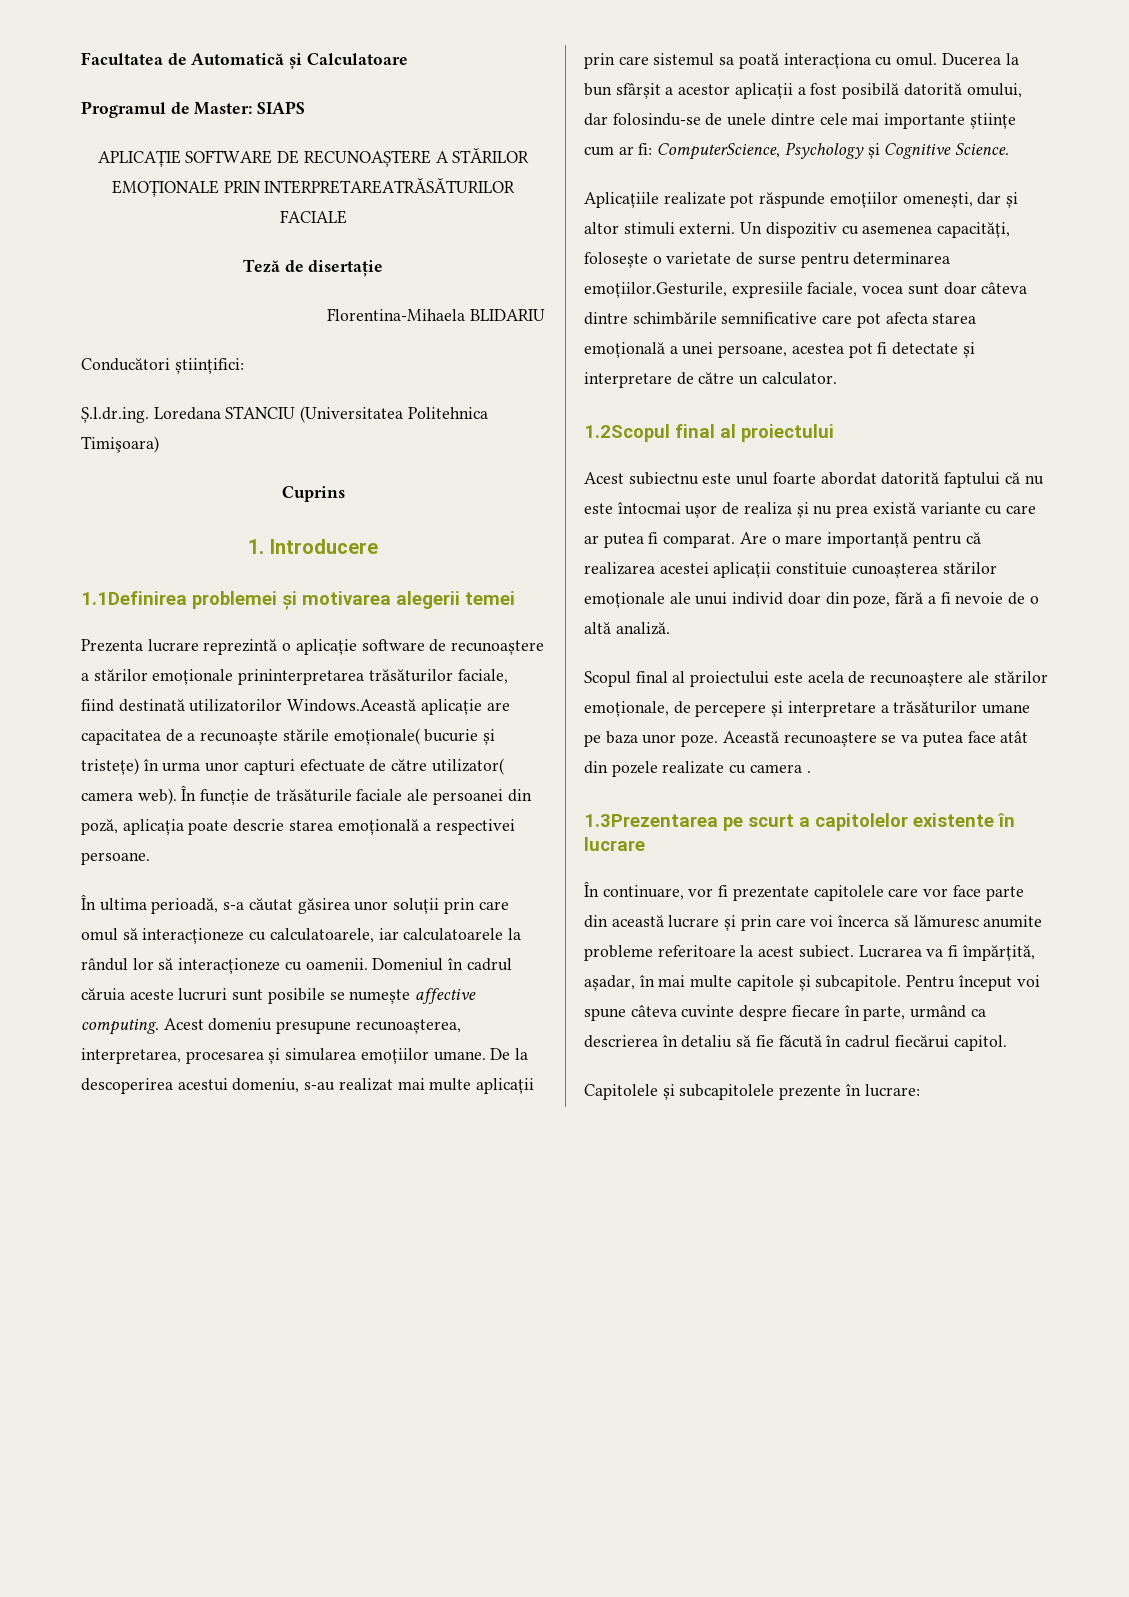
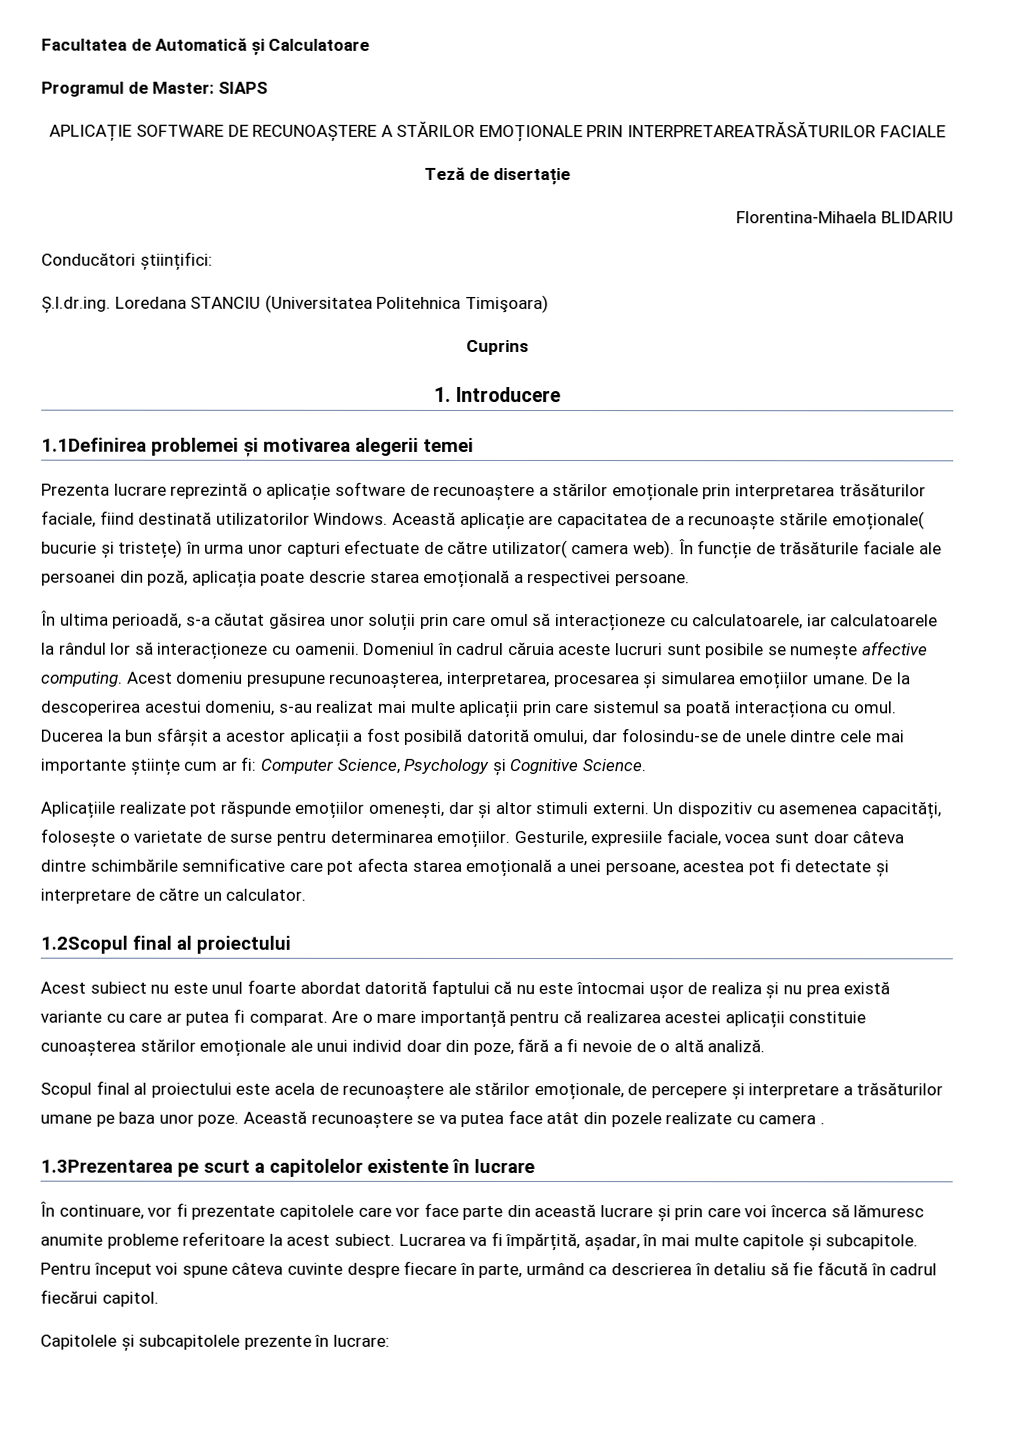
- Prezenta lucrare reprezintă o aplicație software de recunoaștere a stărilor emoționale prininterpretarea trăsăturilor faciale, fiind destinată utilizatorilor Windows.Această aplicație are capacitatea de a recunoaște stările emoționale( bucurie și tristețe) în urma unor capturi efectuate de către utilizator( camera web).
+ Prezenta lucrare reprezintă o aplicație software de recunoaștere a stărilor emoționale prin interpretarea trăsăturilor faciale, fiind destinată utilizatorilor Windows. Această aplicație are capacitatea de a recunoaște stările emoționale( bucurie și tristețe) în urma unor capturi efectuate de către utilizator( camera web).
- Ducerea la bun sfârșit a acestor aplicații a fost posibilă datorită omului, dar folosindu-se de unele dintre cele mai importante științe cum ar fi: ComputerScience, Psychology și Cognitive Science.
+ Ducerea la bun sfârșit a acestor aplicații a fost posibilă datorită omului, dar folosindu-se de unele dintre cele mai importante științe cum ar fi: Computer Science, Psychology și Cognitive Science.
- Un dispozitiv cu asemenea capacități, folosește o varietate de surse pentru determinarea emoțiilor.Gesturile, expresiile faciale, vocea sunt doar câteva dintre schimbările semnificative care pot afecta starea emoțională a unei persoane, acestea pot fi detectate și interpretare de către un calculator.
+ Un dispozitiv cu asemenea capacități, folosește o varietate de surse pentru determinarea emoțiilor. Gesturile, expresiile faciale, vocea sunt doar câteva dintre schimbările semnificative care pot afecta starea emoțională a unei persoane, acestea pot fi detectate și interpretare de către un calculator.
- Acest subiectnu este unul foarte abordat datorită faptului că nu este întocmai ușor de realiza și nu prea există variante cu care ar putea fi comparat.
+ Acest subiect nu este unul foarte abordat datorită faptului că nu este întocmai ușor de realiza și nu prea există variante cu care ar putea fi comparat.

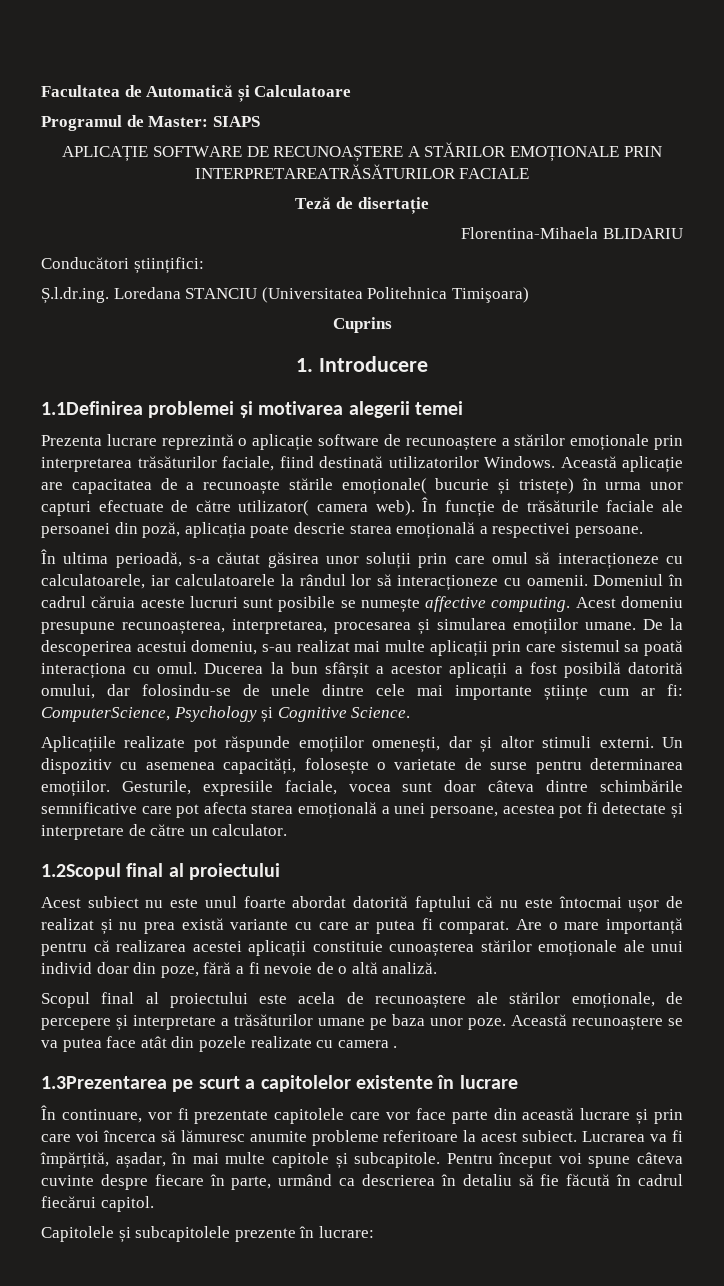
- Ducerea la bun sfârșit a acestor aplicații a fost posibilă datorită omului, dar folosindu-se de unele dintre cele mai importante științe cum ar fi: Computer Science, Psychology și Cognitive Science.
+ Ducerea la bun sfârșit a acestor aplicații a fost posibilă datorită omului, dar folosindu-se de unele dintre cele mai importante științe cum ar fi: ComputerScience, Psychology și Cognitive Science.
- Acest subiect nu este unul foarte abordat datorită faptului că nu este întocmai ușor de realiza și nu prea există variante cu care ar putea fi comparat.
+ Acest subiect nu este unul foarte abordat datorită faptului că nu este întocmai ușor de realizat și nu prea există variante cu care ar putea fi comparat.

